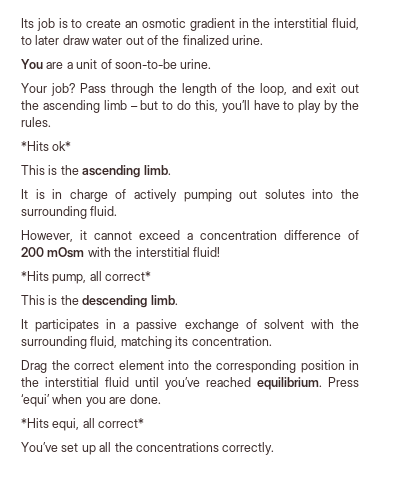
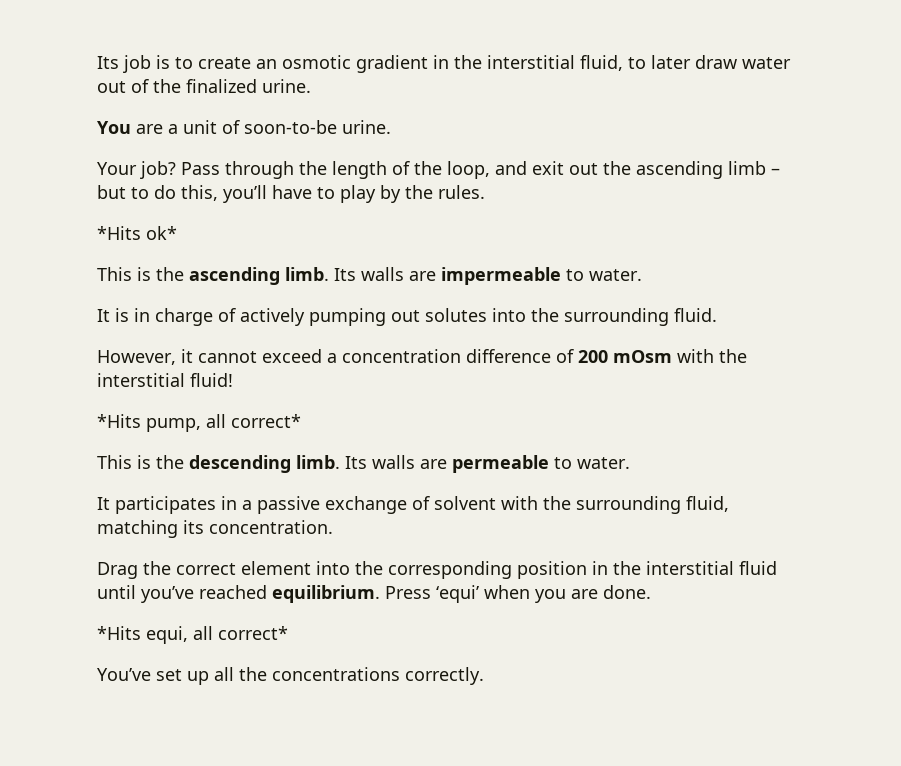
+ Its walls are impermeable to water.
+ Its walls are permeable to water.

